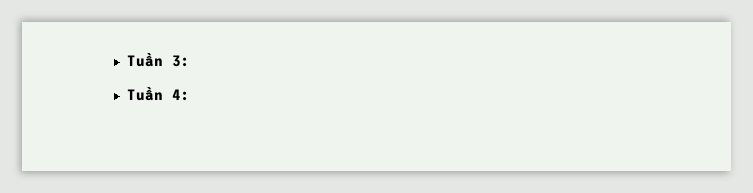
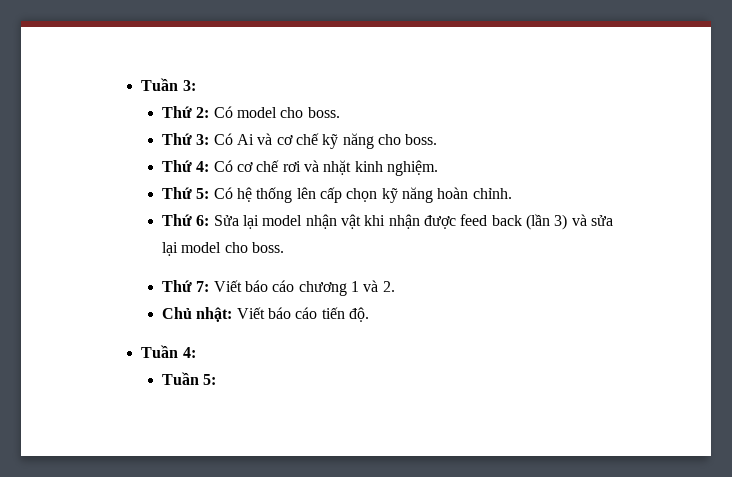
+ Thứ 2: Có model cho boss.
+ Thứ 3: Có Ai và cơ chế kỹ năng cho boss.
+ Thứ 4: Có cơ chế rơi và nhặt kinh nghiệm.
+ Thứ 5: Có hệ thống lên cấp chọn kỹ năng hoàn chỉnh.
+ Thứ 6: Sửa lại model nhận vật khi nhận được feed back (lần 3) và sửa lại model cho boss.
+ Thứ 7: Viết báo cáo chương 1 và 2.
+ Chủ nhật: Viết báo cáo tiến độ.
+ Tuần 5:

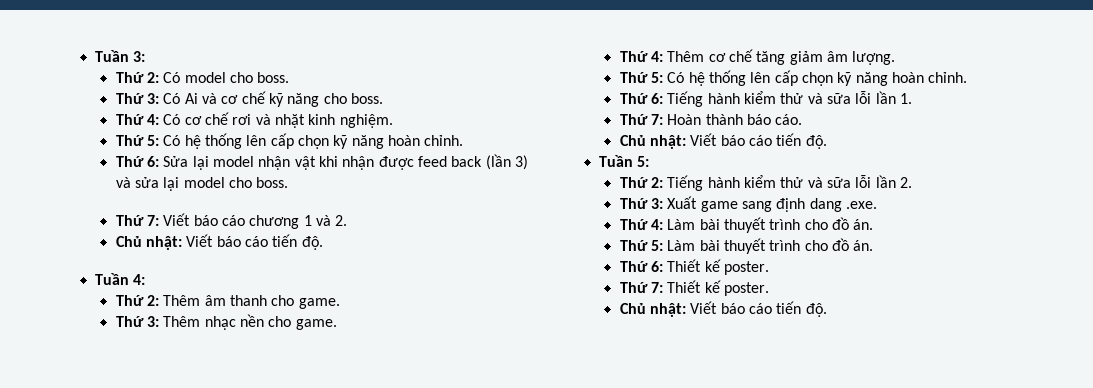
+ Thứ 2: Thêm âm thanh cho game.
+ Thứ 3: Thêm nhạc nền cho game.
+ Thứ 4: Thêm cơ chế tăng giảm âm lượng.
+ Thứ 5: Có hệ thống lên cấp chọn kỹ năng hoàn chỉnh.
+ Thứ 6: Tiếng hành kiểm thử và sữa lỗi lần 1.
+ Thứ 7: Hoàn thành báo cáo.
+ Chủ nhật: Viết báo cáo tiến độ.
  Tuần 5:
+ Thứ 2: Tiếng hành kiểm thử và sữa lỗi lần 2.
+ Thứ 3: Xuất game sang định dang .exe.
+ Thứ 4: Làm bài thuyết trình cho đồ án.
+ Thứ 5: Làm bài thuyết trình cho đồ án.
+ Thứ 6: Thiết kế poster.
+ Thứ 7: Thiết kế poster.
+ Chủ nhật: Viết báo cáo tiến độ.

